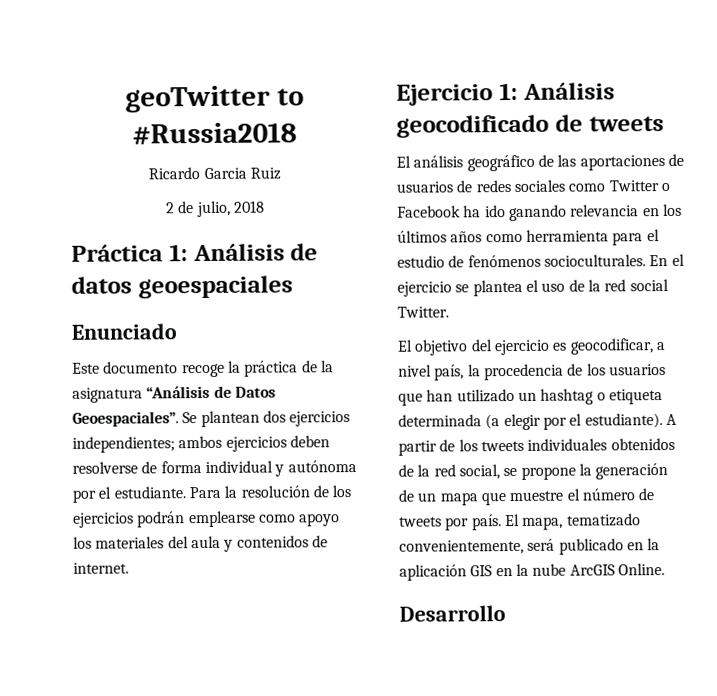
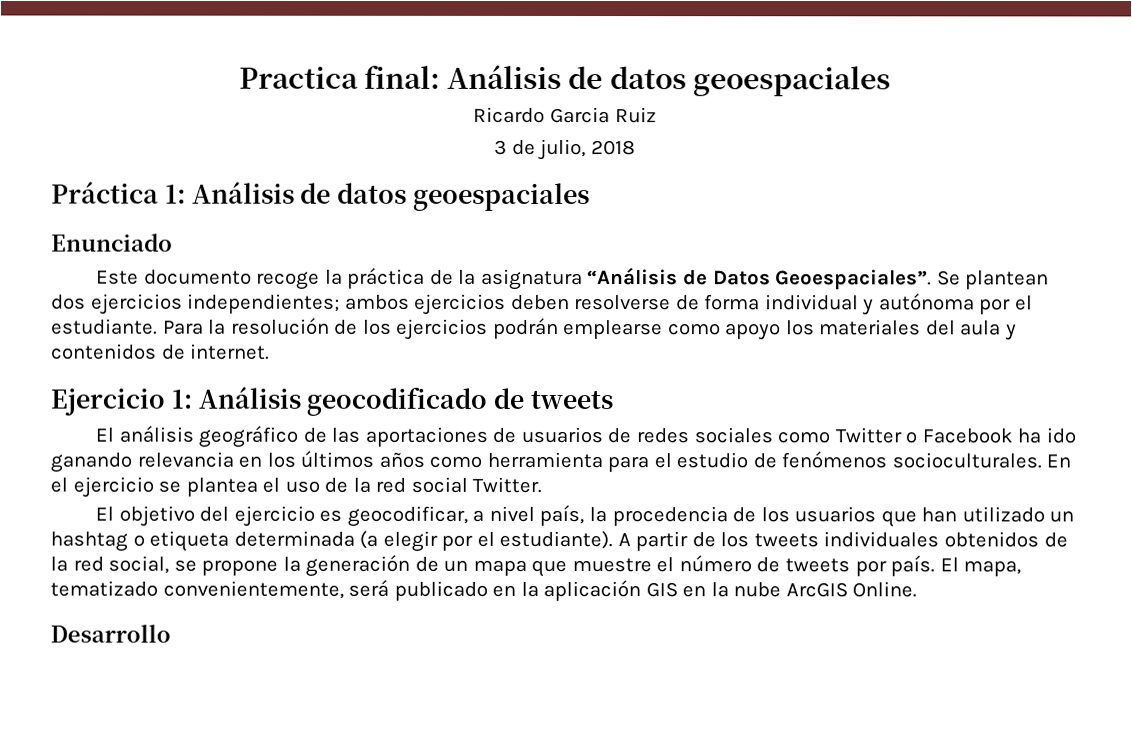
- geoTwitter to #Russia2018
+ Practica final: Análisis de datos geoespaciales
- 2 de julio, 2018
+ 3 de julio, 2018

